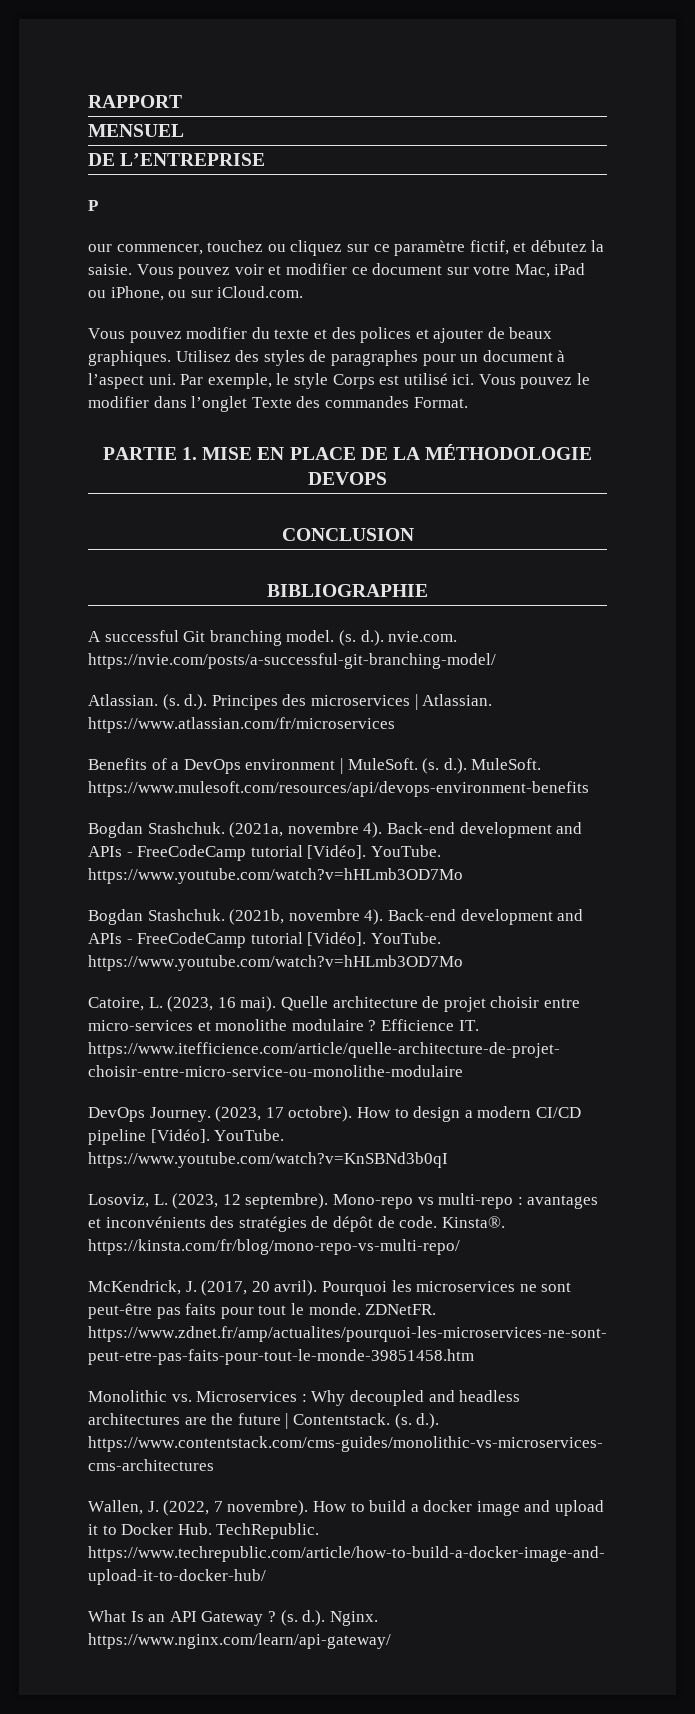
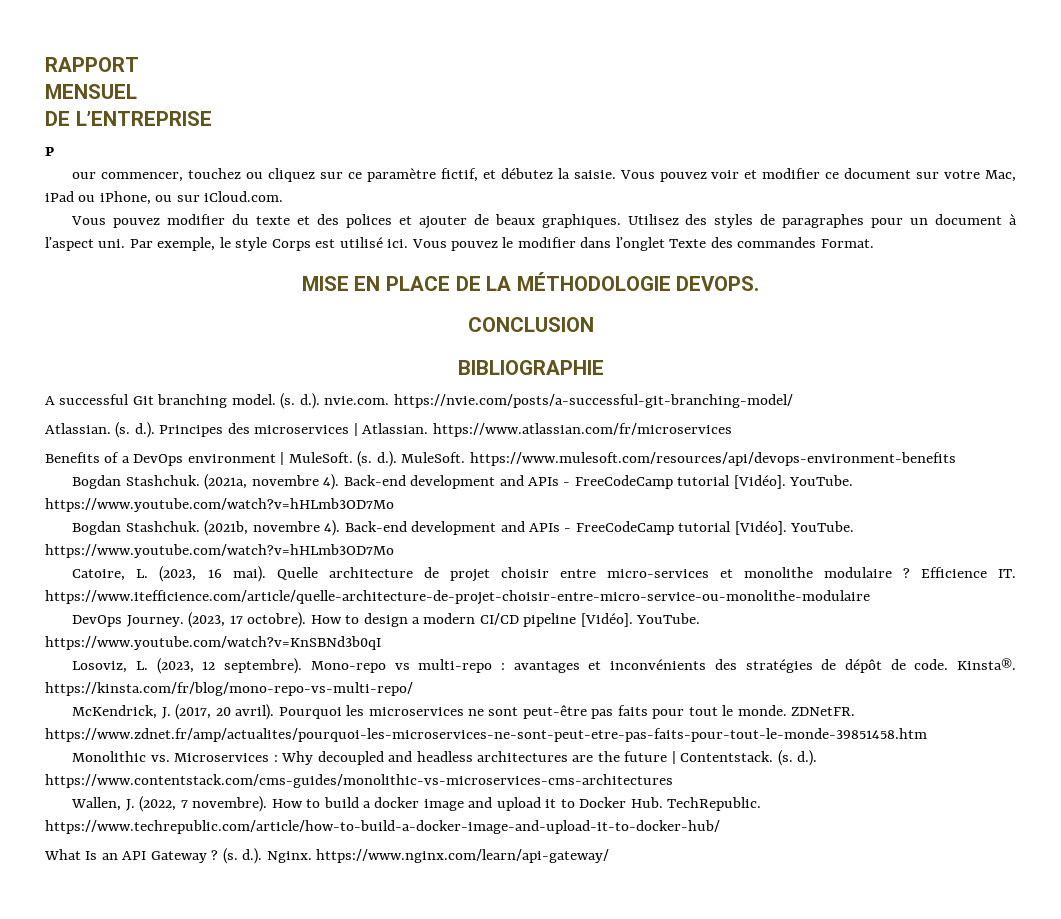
- PARTIE 1. MISE EN PLACE DE LA MÉTHODOLOGIE DEVOPS
+ MISE EN PLACE DE LA MÉTHODOLOGIE DEVOPS.

